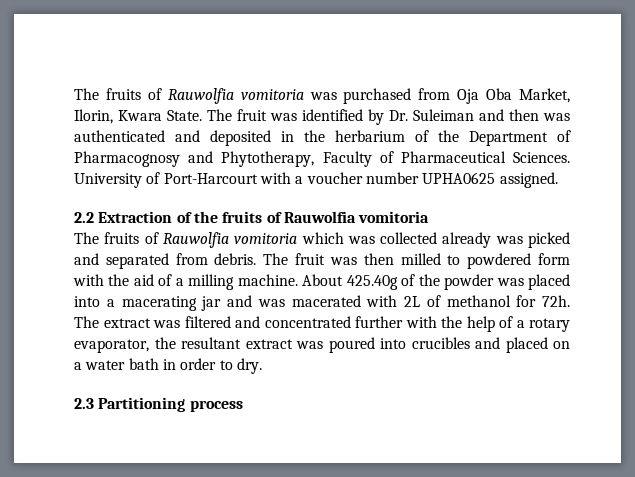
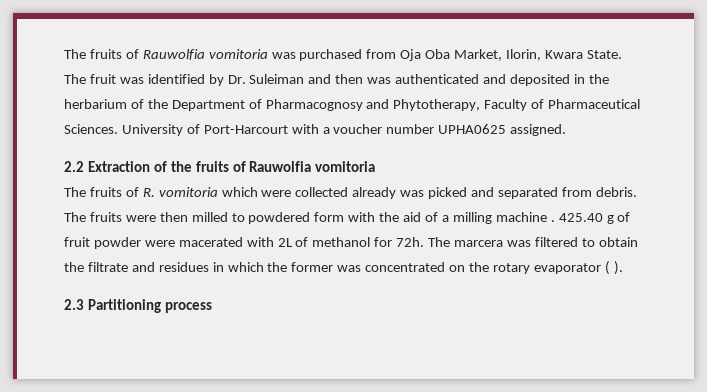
- The fruits of Rauwolfia vomitoria which was collected already was picked and separated from debris.
+ The fruits of R. vomitoria which were collected already was picked and separated from debris.
- The fruit was then milled to powdered form with the aid of a milling machine. About 425.40g of the powder was placed into a macerating jar and was macerated with 2L of methanol for 72h.
+ The fruits were then milled to powdered form with the aid of a milling machine . 425.40 g of fruit powder were macerated with 2L of methanol for 72h.
- The extract was filtered and concentrated further with the help of a rotary evaporator, the resultant extract was poured into crucibles and placed on a water bath in order to dry.
+ The marcera was filtered to obtain the filtrate and residues in which the former was concentrated on the rotary evaporator ( ).

